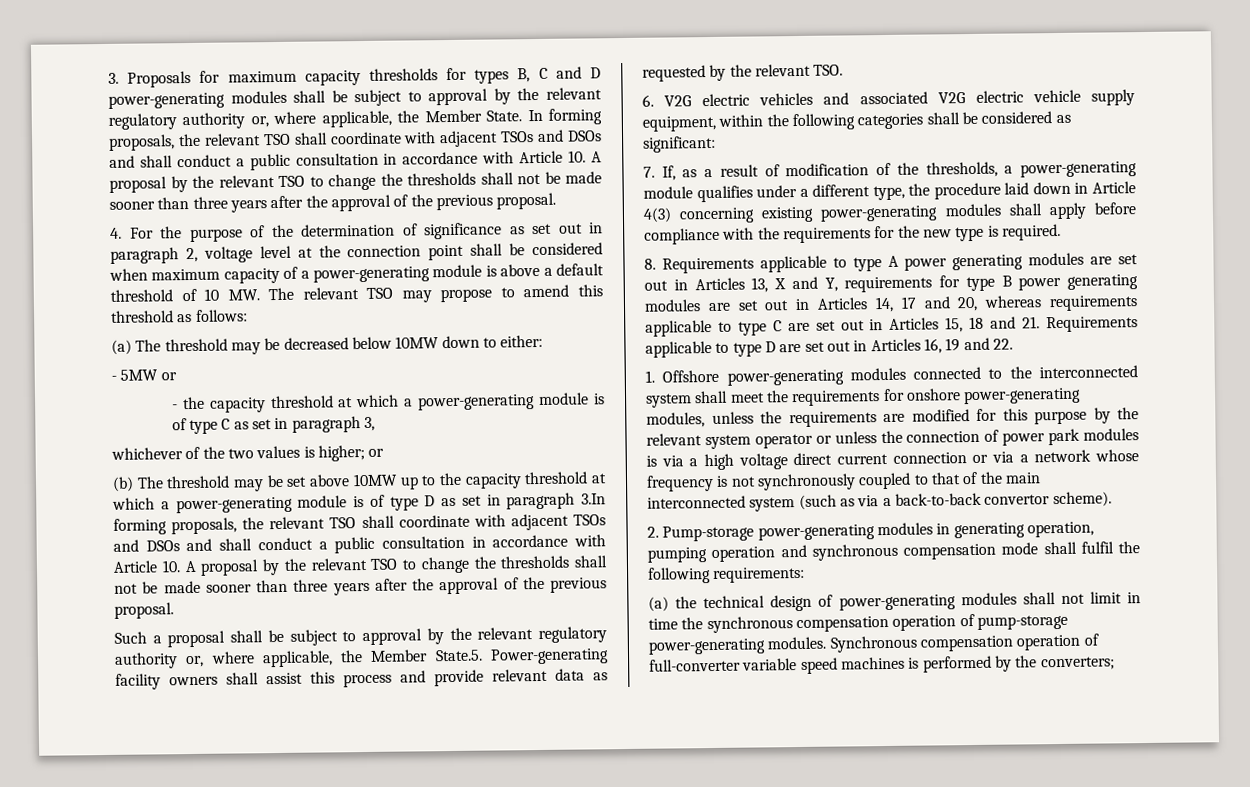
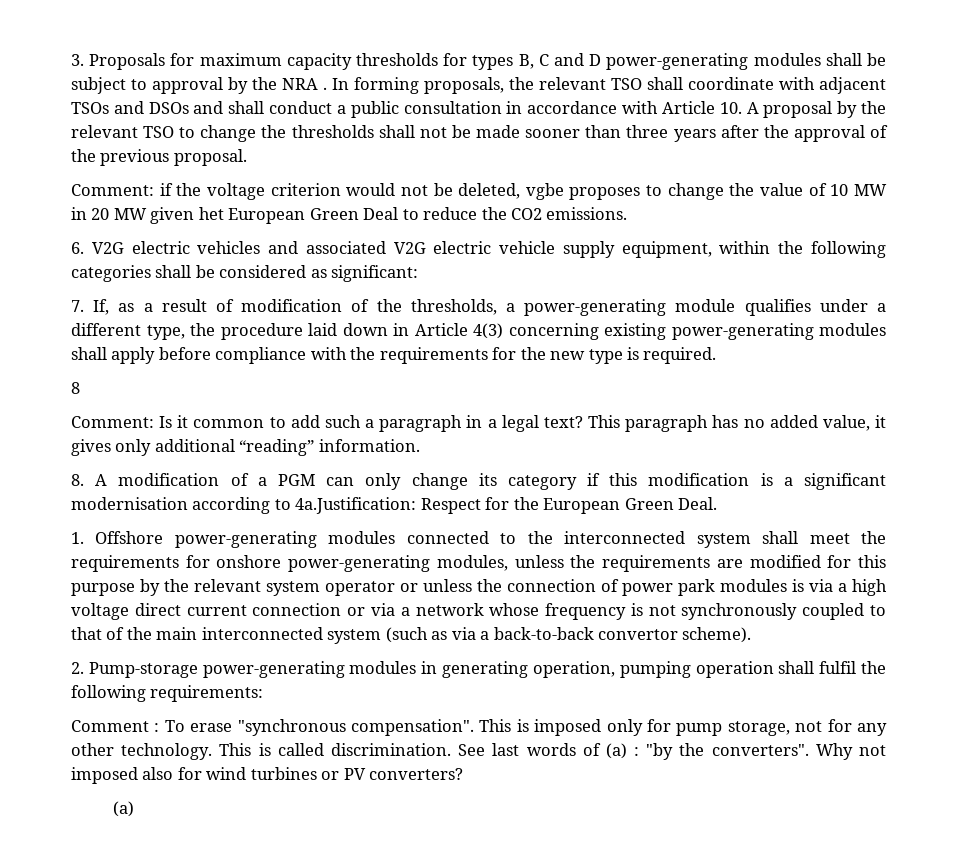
- 3. Proposals for maximum capacity thresholds for types B, C and D power-generating modules shall be subject to approval by the relevant regulatory authority or, where applicable, the Member State.
+ 3. Proposals for maximum capacity thresholds for types B, C and D power-generating modules shall be subject to approval by the NRA .
- 4. For the purpose of the determination of significance as set out in paragraph 2, voltage level at the connection point shall be considered when maximum capacity of a power-generating module is above a default threshold of 10 MW. The relevant TSO may propose to amend this threshold as follows:
- (a) The threshold may be decreased below 10MW down to either:
- - 5MW or
- - the capacity threshold at which a power-generating module is of type C as set in paragraph 3,
- whichever of the two values is higher; or
- (b) The threshold may be set above 10MW up to the capacity threshold at which a power-generating module is of type D as set in paragraph 3.In forming proposals, the relevant TSO shall coordinate with adjacent TSOs and DSOs and shall conduct a public consultation in accordance with Article 10. A proposal by the relevant TSO to change the thresholds shall not be made sooner than three years after the approval of the previous proposal.
- Such a proposal shall be subject to approval by the relevant regulatory authority or, where applicable, the Member State.5. Power-generating facility owners shall assist this process and provide relevant data as requested by the relevant TSO.
+ Comment: if the voltage criterion would not be deleted, vgbe proposes to change the value of 10 MW in 20 MW given het European Green Deal to reduce the CO2 emissions.
- 8. Requirements applicable to type A power generating modules are set out in Articles 13, X and Y, requirements for type B power generating modules are set out in Articles 14, 17 and 20, whereas requirements applicable to type C are set out in Articles 15, 18 and 21. Requirements applicable to type D are set out in Articles 16, 19 and 22.
+ 8
+ Comment: Is it common to add such a paragraph in a legal text? This paragraph has no added value, it gives only additional “reading” information.
+ 8. A modification of a PGM can only change its category if this modification is a significant modernisation according to 4a.Justification: Respect for the European Green Deal.
- 2. Pump-storage power-generating modules in generating operation, pumping operation and synchronous compensation mode shall fulfil the following requirements:
+ 2. Pump-storage power-generating modules in generating operation, pumping operation shall fulfil the following requirements:
- (a) the technical design of power-generating modules shall not limit in time the synchronous compensation operation of pump-storage power-generating modules. Synchronous compensation operation of full-converter variable speed machines is performed by the converters;
+ Comment : To erase "synchronous compensation". This is imposed only for pump storage, not for any other technology. This is called discrimination. See last words of (a) : "by the converters". Why not imposed also for wind turbines or PV converters?
+ (a)

